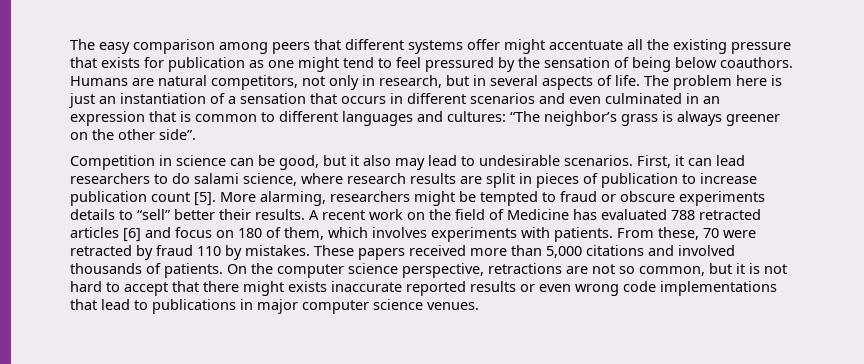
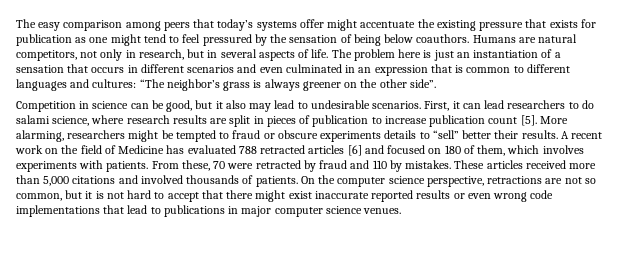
- The easy comparison among peers that different systems offer might accentuate all the existing pressure that exists for publication as one might tend to feel pressured by the sensation of being below coauthors.
+ The easy comparison among peers that today’s systems offer might accentuate the existing pressure that exists for publication as one might tend to feel pressured by the sensation of being below coauthors.
- A recent work on the field of Medicine has evaluated 788 retracted articles [6] and focus on 180 of them, which involves experiments with patients.
+ A recent work on the field of Medicine has evaluated 788 retracted articles [6] and focused on 180 of them, which involves experiments with patients.
- From these, 70 were retracted by fraud 110 by mistakes.
+ From these, 70 were retracted by fraud and 110 by mistakes.
- These papers received more than 5,000 citations and involved thousands of patients.
+ These articles received more than 5,000 citations and involved thousands of patients.
- On the computer science perspective, retractions are not so common, but it is not hard to accept that there might exists inaccurate reported results or even wrong code implementations that lead to publications in major computer science venues.
+ On the computer science perspective, retractions are not so common, but it is not hard to accept that there might exist inaccurate reported results or even wrong code implementations that lead to publications in major computer science venues.

